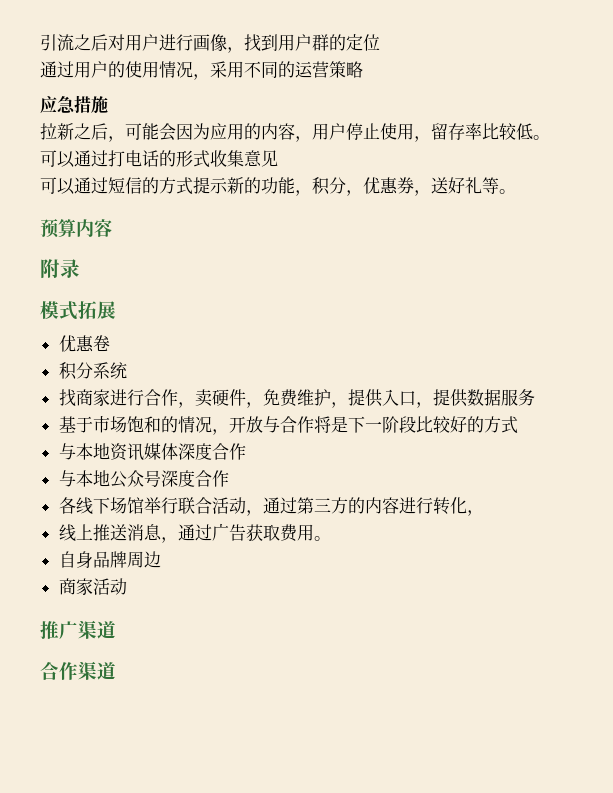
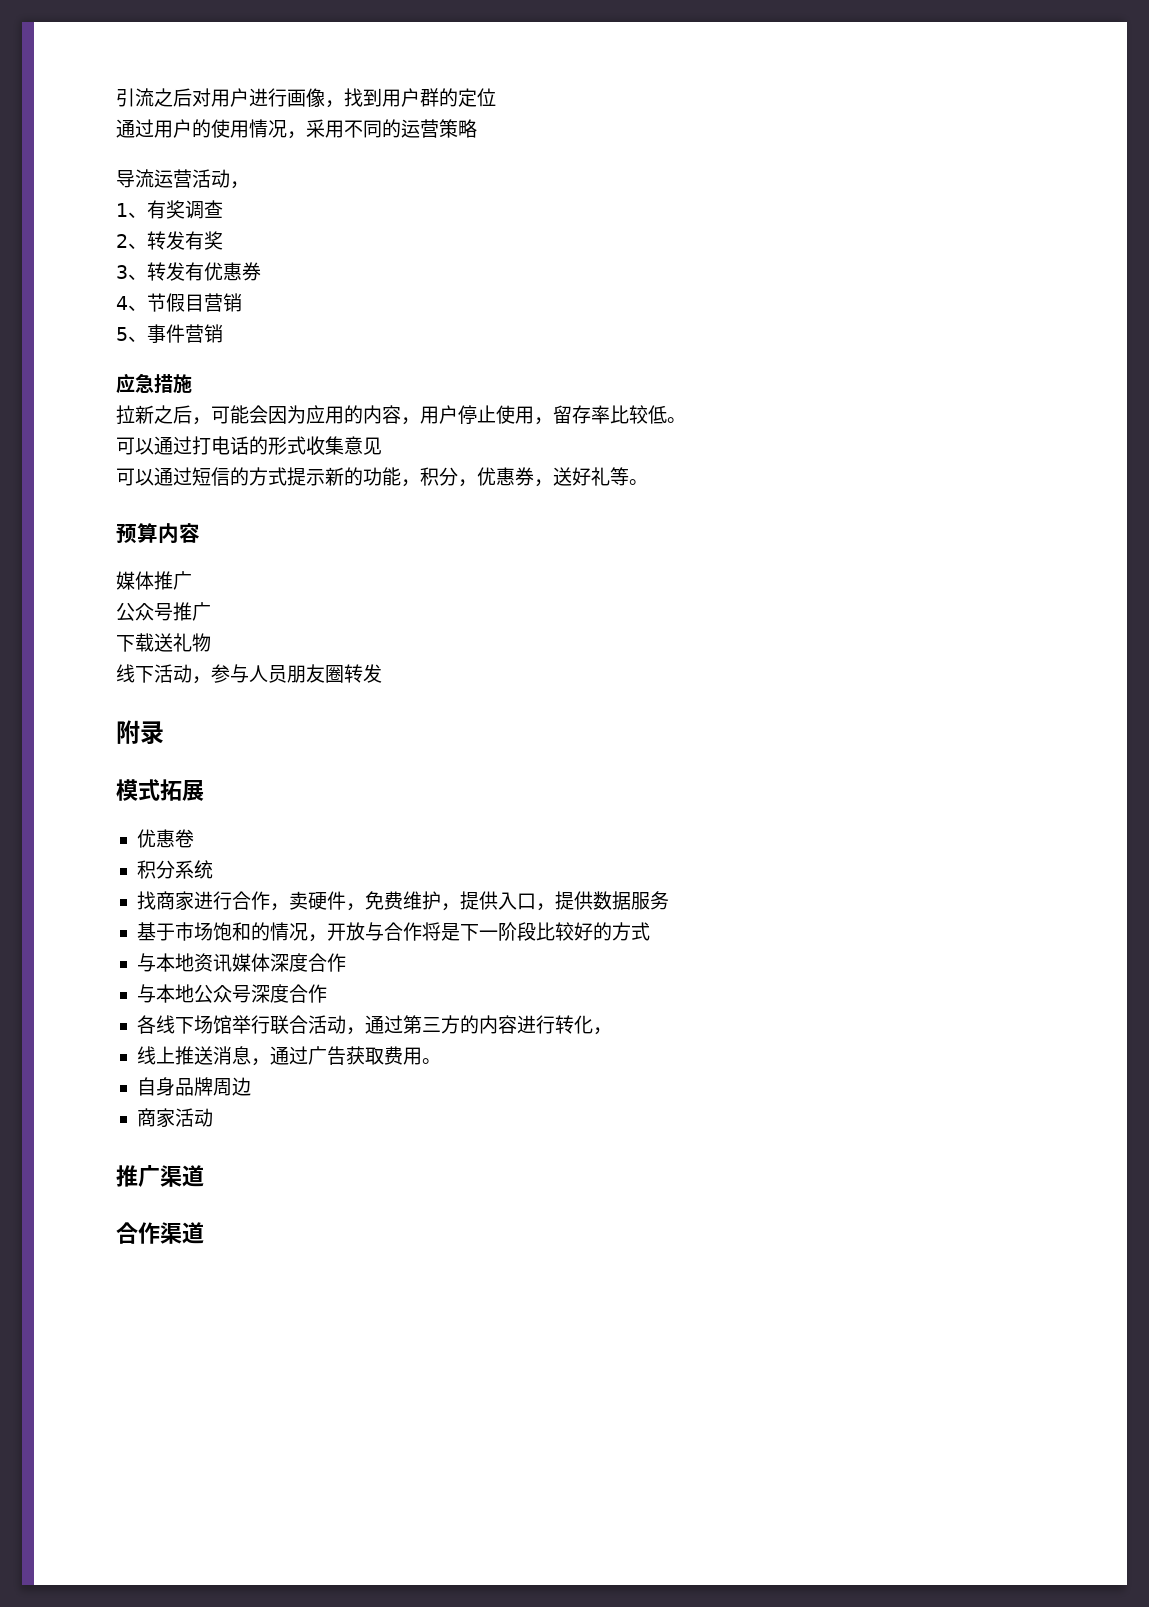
+ 导流运营活动，
+ 1、有奖调查
+ 2、转发有奖
+ 3、转发有优惠券
+ 4、节假目营销
+ 5、事件营销
+ 媒体推广
+ 公众号推广
+ 下载送礼物
+ 线下活动，参与人员朋友圈转发

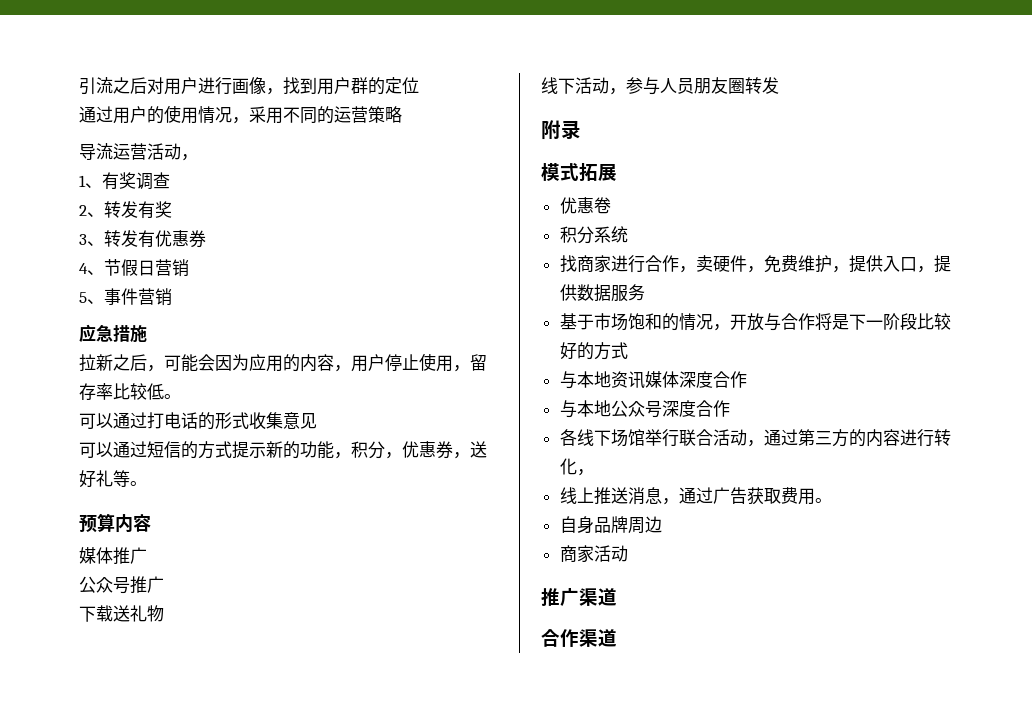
- 4、节假目营销
+ 4、节假日营销

